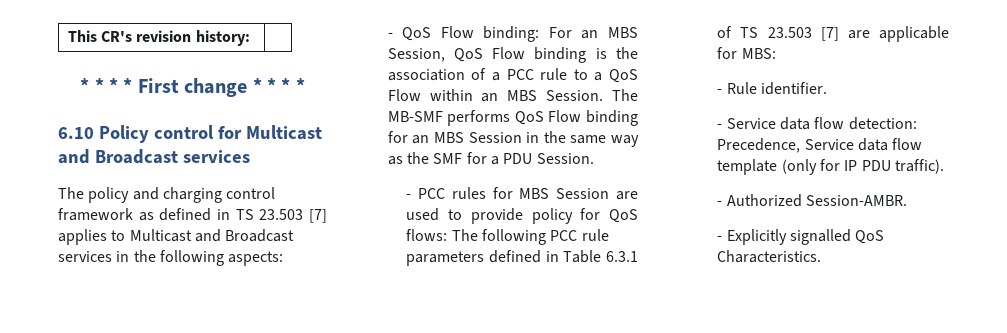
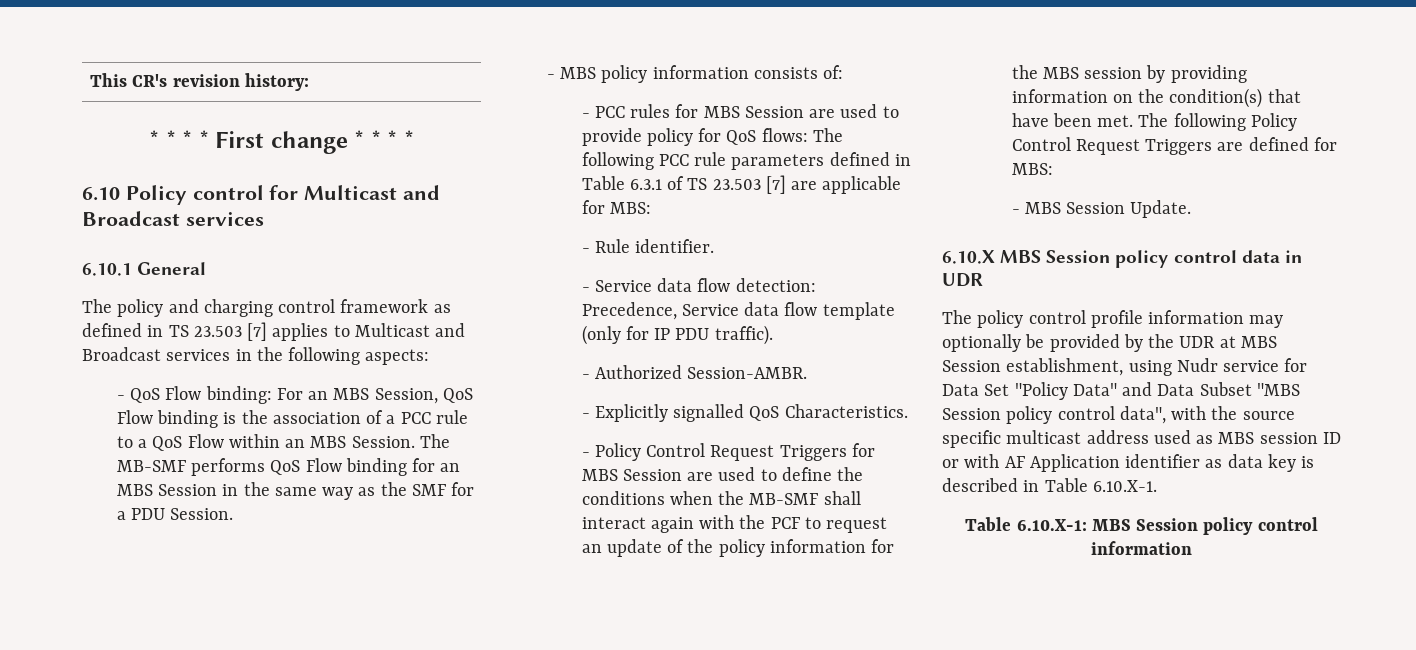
+ 6.10.1 General
+ - MBS policy information consists of:
+ - Policy Control Request Triggers for MBS Session are used to define the conditions when the MB-SMF shall interact again with the PCF to request an update of the policy information for the MBS session by providing information on the condition(s) that have been met. The following Policy Control Request Triggers are defined for MBS:
+ - MBS Session Update.
+ 6.10.X MBS Session policy control data in UDR
+ The policy control profile information may optionally be provided by the UDR at MBS Session establishment, using Nudr service for Data Set "Policy Data" and Data Subset "MBS Session policy control data", with the source specific multicast address used as MBS session ID or with AF Application identifier as data key is described in Table 6.10.X-1.
+ Table 6.10.X-1: MBS Session policy control information

